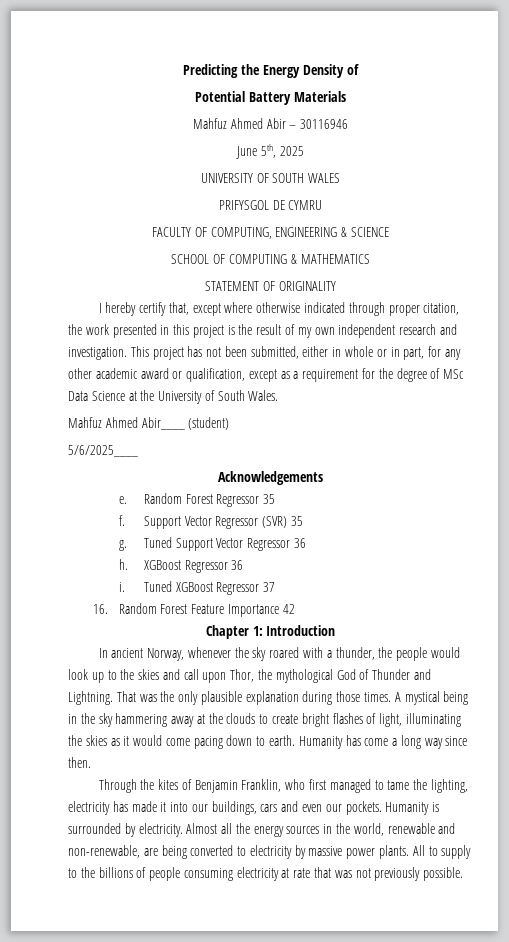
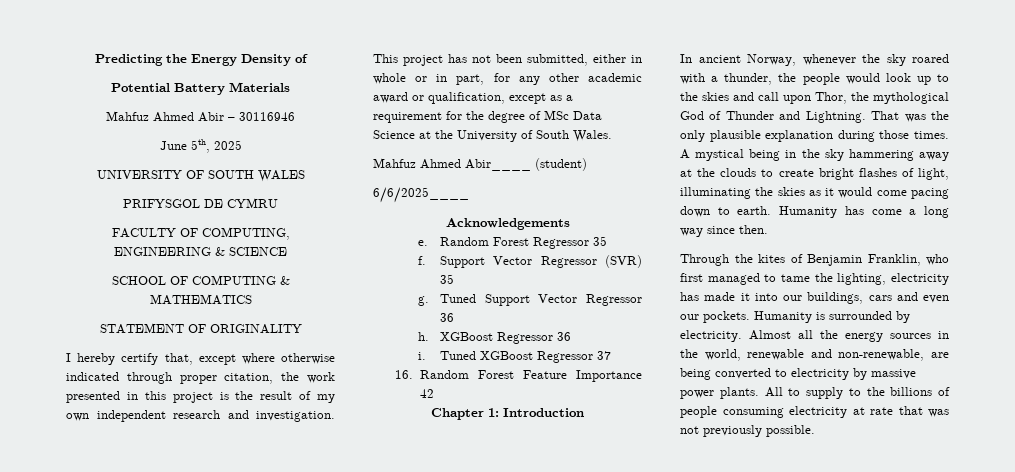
- 5/6/2025____
+ 6/6/2025____

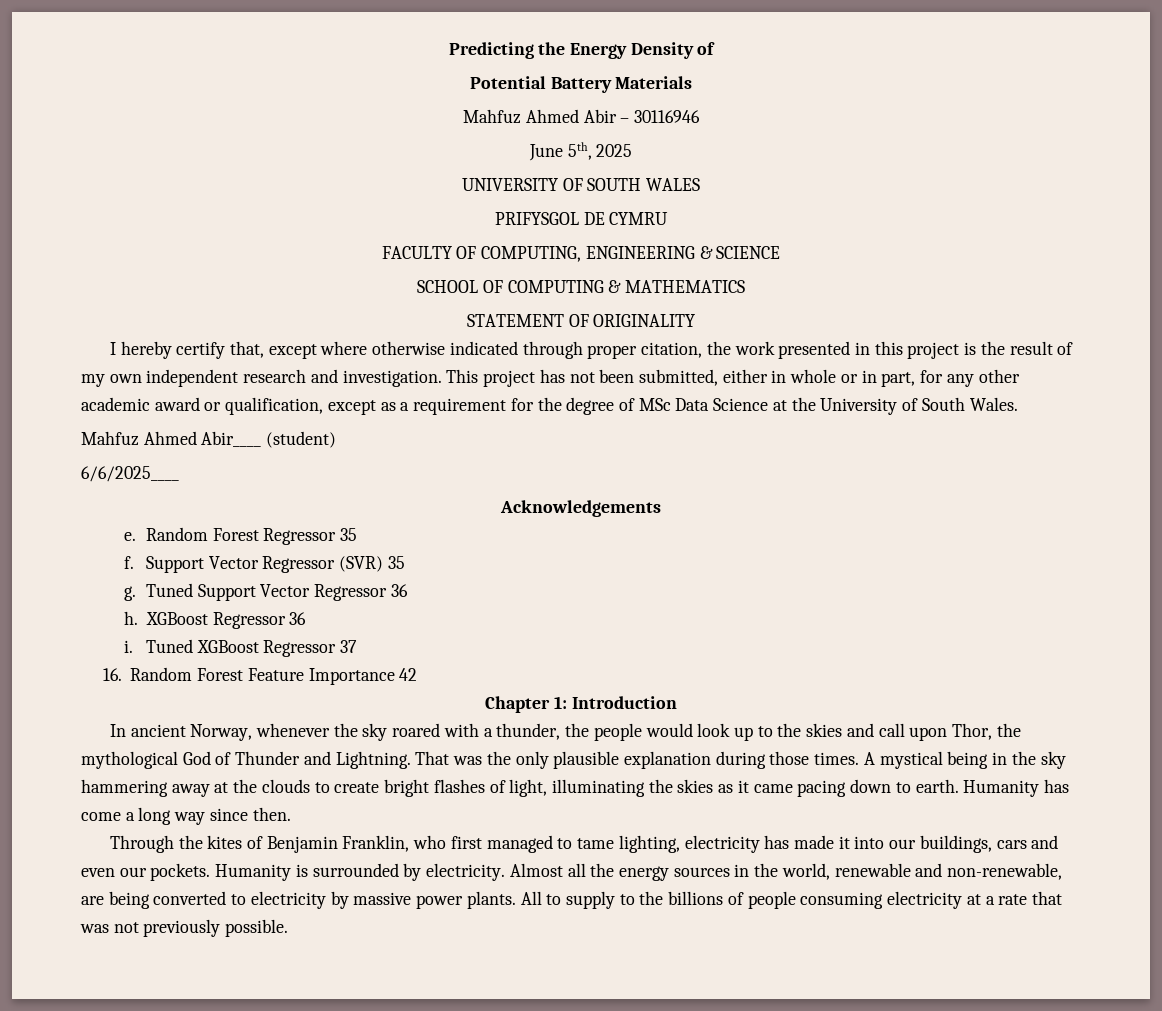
- A mystical being in the sky hammering away at the clouds to create bright flashes of light, illuminating the skies as it would come pacing down to earth.
+ A mystical being in the sky hammering away at the clouds to create bright flashes of light, illuminating the skies as it came pacing down to earth.
- Through the kites of Benjamin Franklin, who first managed to tame the lighting, electricity has made it into our buildings, cars and even our pockets.
+ Through the kites of Benjamin Franklin, who first managed to tame lighting, electricity has made it into our buildings, cars and even our pockets.
- All to supply to the billions of people consuming electricity at rate that was not previously possible.
+ All to supply to the billions of people consuming electricity at a rate that was not previously possible.

